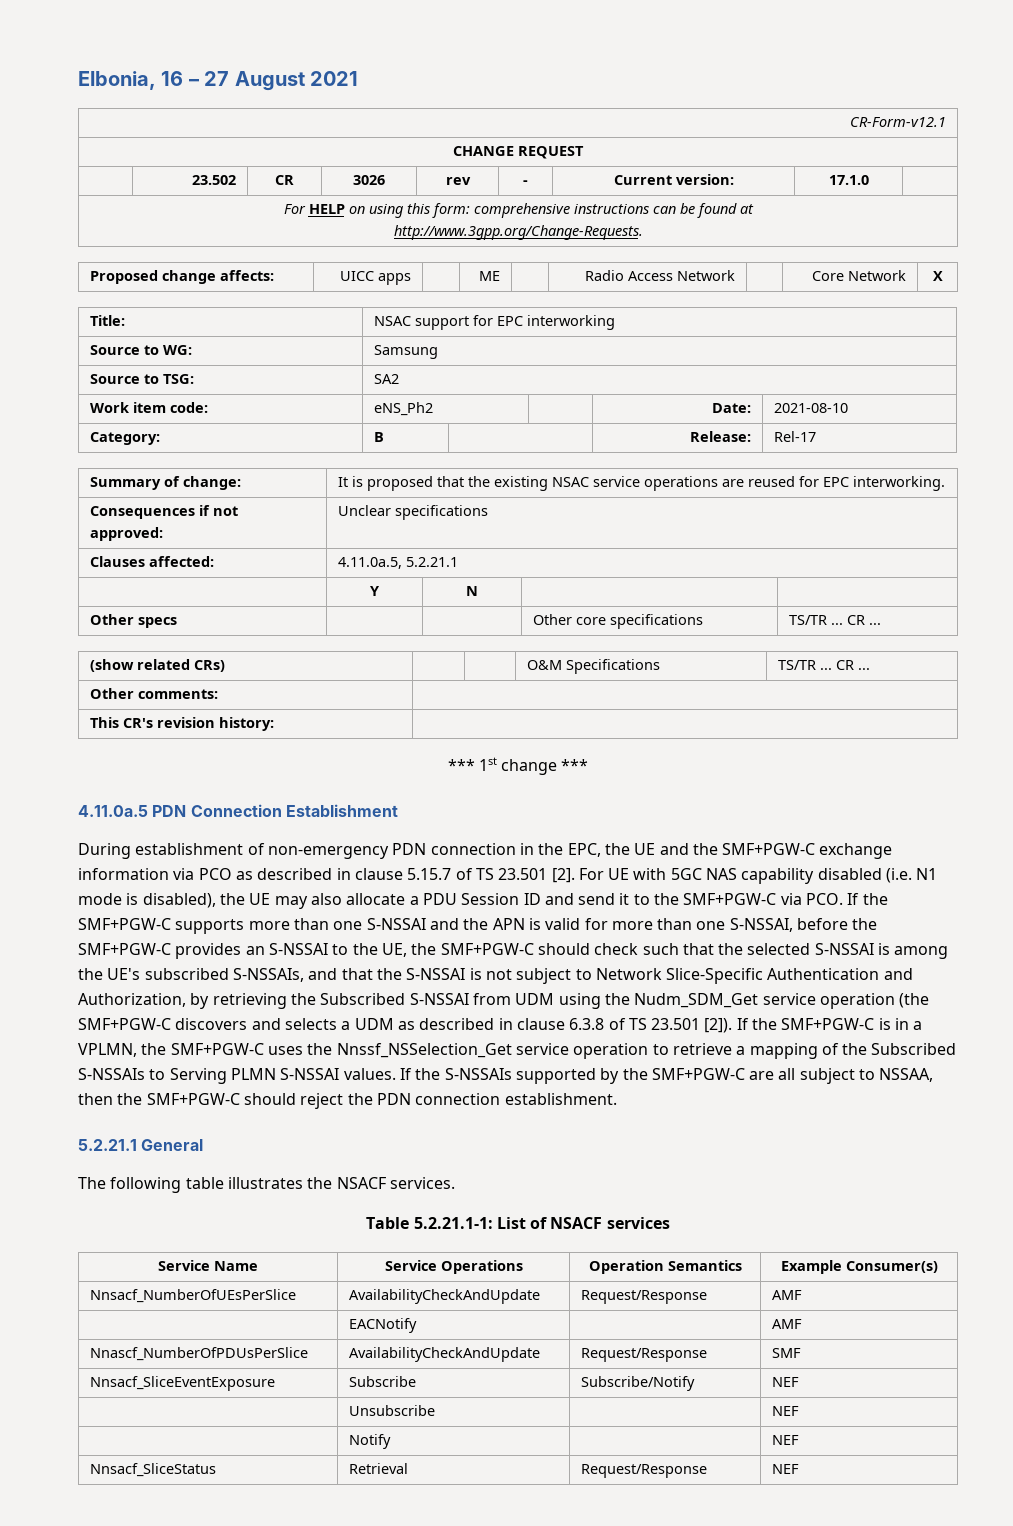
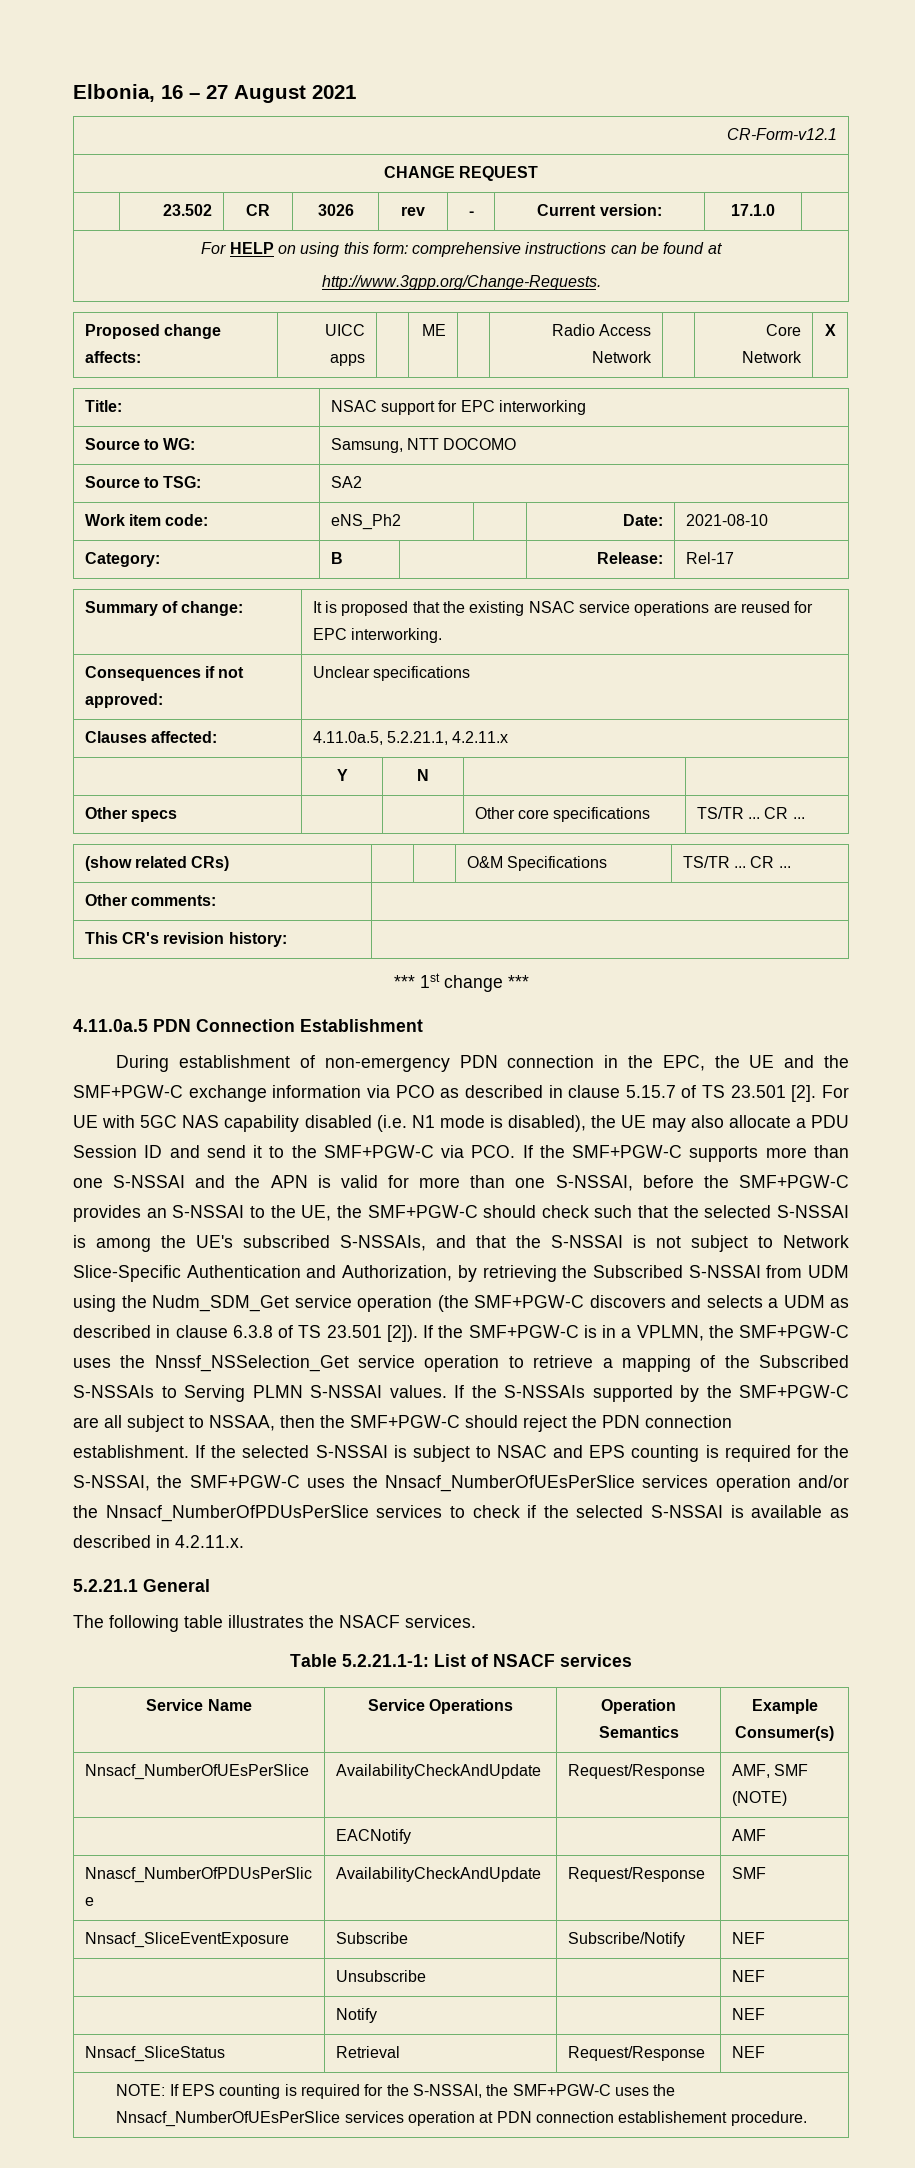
- Source to WG: | Samsung
+ Source to WG: | Samsung, NTT DOCOMO
- Clauses affected: | 4.11.0a.5, 5.2.21.1
+ Clauses affected: | 4.11.0a.5, 5.2.21.1, 4.2.11.x
+ If the selected S-NSSAI is subject to NSAC and EPS counting is required for the S-NSSAI, the SMF+PGW-C uses the Nnsacf_NumberOfUEsPerSlice services operation and/or the Nnsacf_NumberOfPDUsPerSlice services to check if the selected S-NSSAI is available as described in 4.2.11.x.
- Nnsacf_NumberOfUEsPerSlice | AvailabilityCheckAndUpdate | Request/Response | AMF
+ Nnsacf_NumberOfUEsPerSlice | AvailabilityCheckAndUpdate | Request/Response | AMF, SMF (NOTE)
+ NOTE: If EPS counting is required for the S-NSSAI, the SMF+PGW-C uses the Nnsacf_NumberOfUEsPerSlice services operation at PDN connection establishement procedure.

